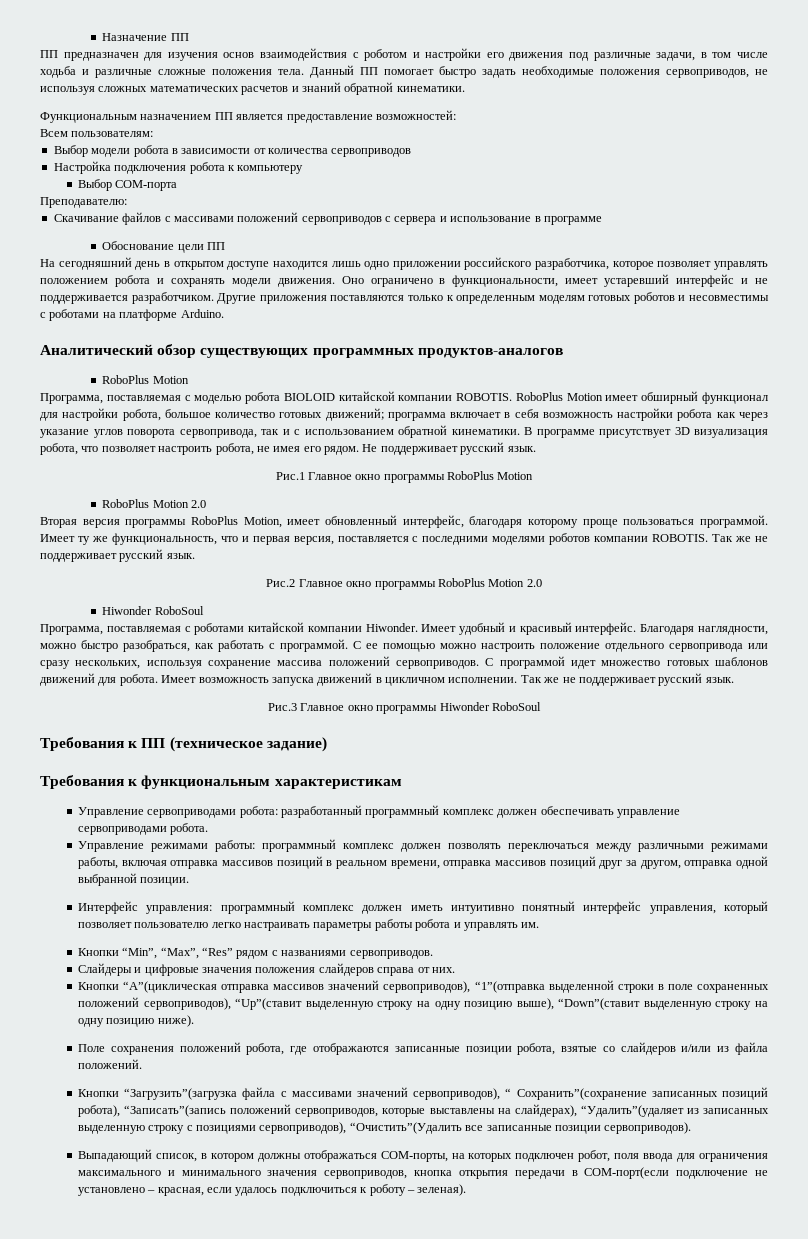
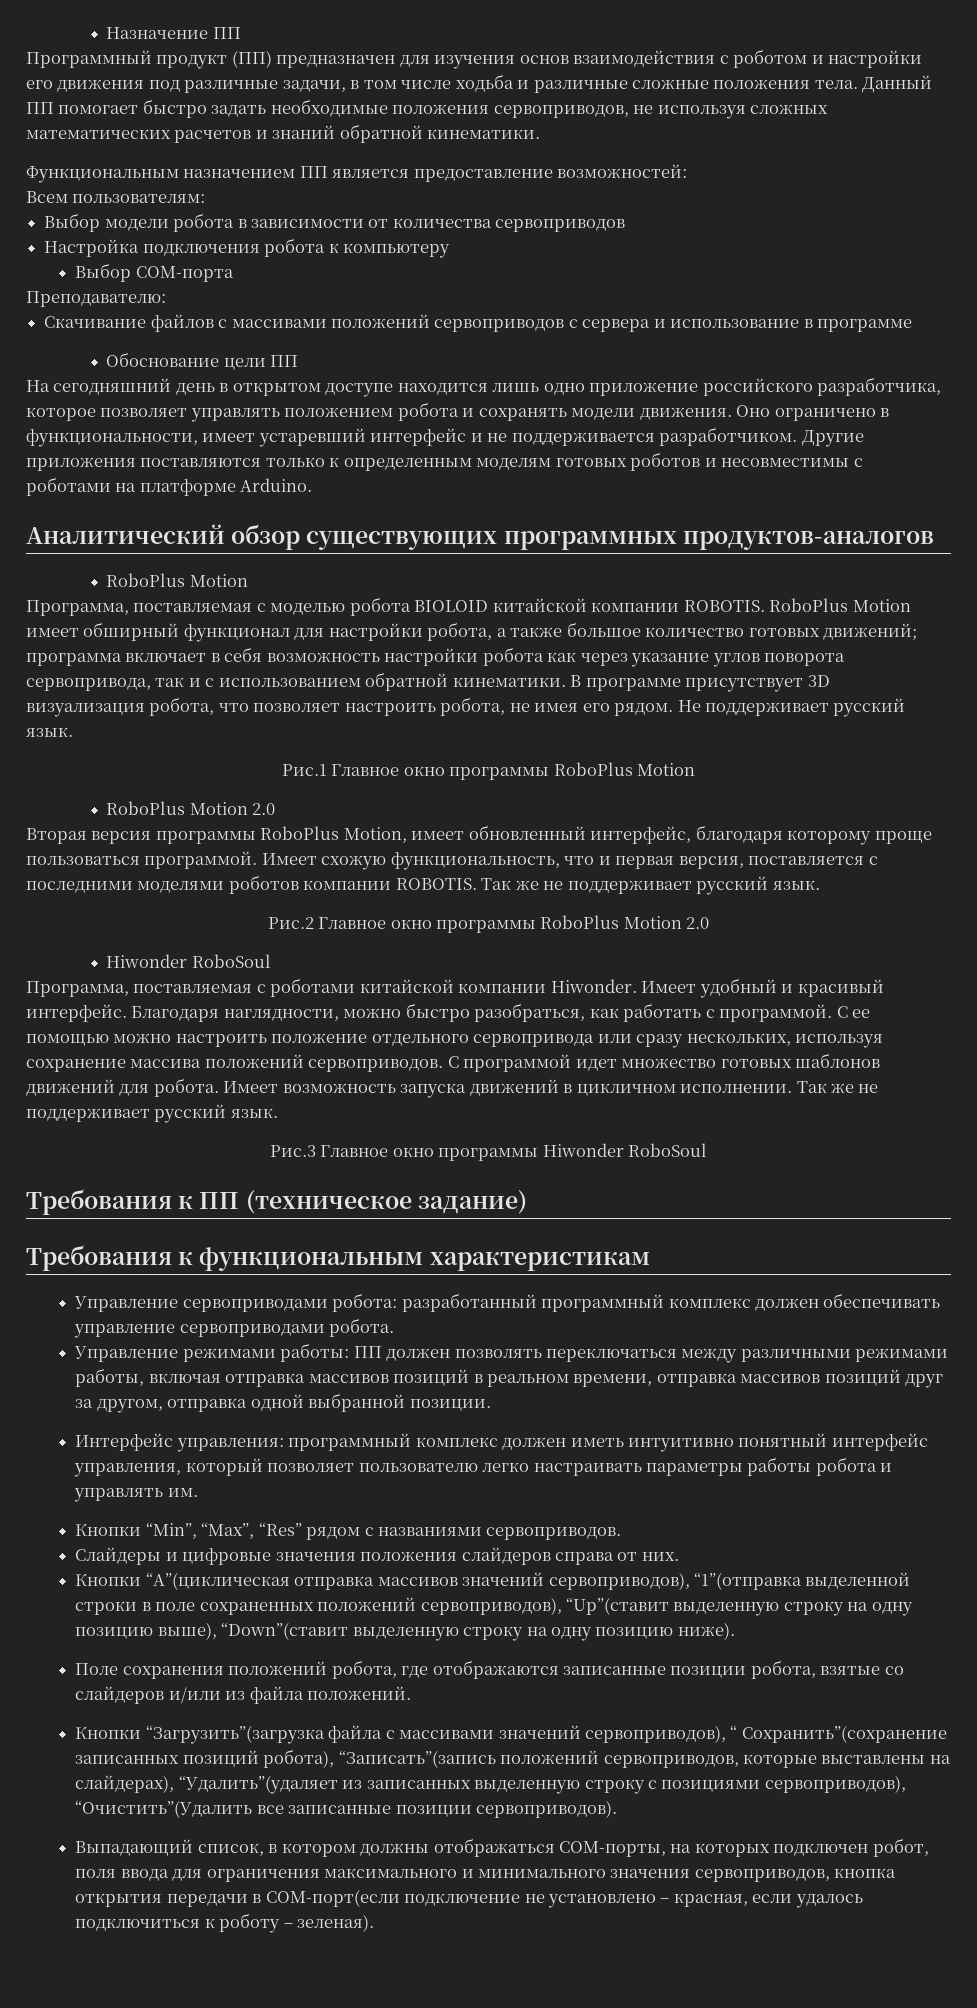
- ПП предназначен для изучения основ взаимодействия с роботом и настройки его движения под различные задачи, в том числе ходьба и различные сложные положения тела.
+ Программный продукт (ПП) предназначен для изучения основ взаимодействия с роботом и настройки его движения под различные задачи, в том числе ходьба и различные сложные положения тела.
- На сегодняшний день в открытом доступе находится лишь одно приложении российского разработчика, которое позволяет управлять положением робота и сохранять модели движения.
+ На сегодняшний день в открытом доступе находится лишь одно приложение российского разработчика, которое позволяет управлять положением робота и сохранять модели движения.
- RoboPlus Motion имеет обширный функционал для настройки робота, большое количество готовых движений; программа включает в себя возможность настройки робота как через указание углов поворота сервопривода, так и с использованием обратной кинематики.
+ RoboPlus Motion имеет обширный функционал для настройки робота, а также большое количество готовых движений; программа включает в себя возможность настройки робота как через указание углов поворота сервопривода, так и с использованием обратной кинематики.
- Имеет ту же функциональность, что и первая версия, поставляется с последними моделями роботов компании ROBOTIS.
+ Имеет схожую функциональность, что и первая версия, поставляется с последними моделями роботов компании ROBOTIS.
- Управление режимами работы: программный комплекс должен позволять переключаться между различными режимами работы, включая отправка массивов позиций в реальном времени, отправка массивов позиций друг за другом, отправка одной выбранной позиции.
+ Управление режимами работы: ПП должен позволять переключаться между различными режимами работы, включая отправка массивов позиций в реальном времени, отправка массивов позиций друг за другом, отправка одной выбранной позиции.

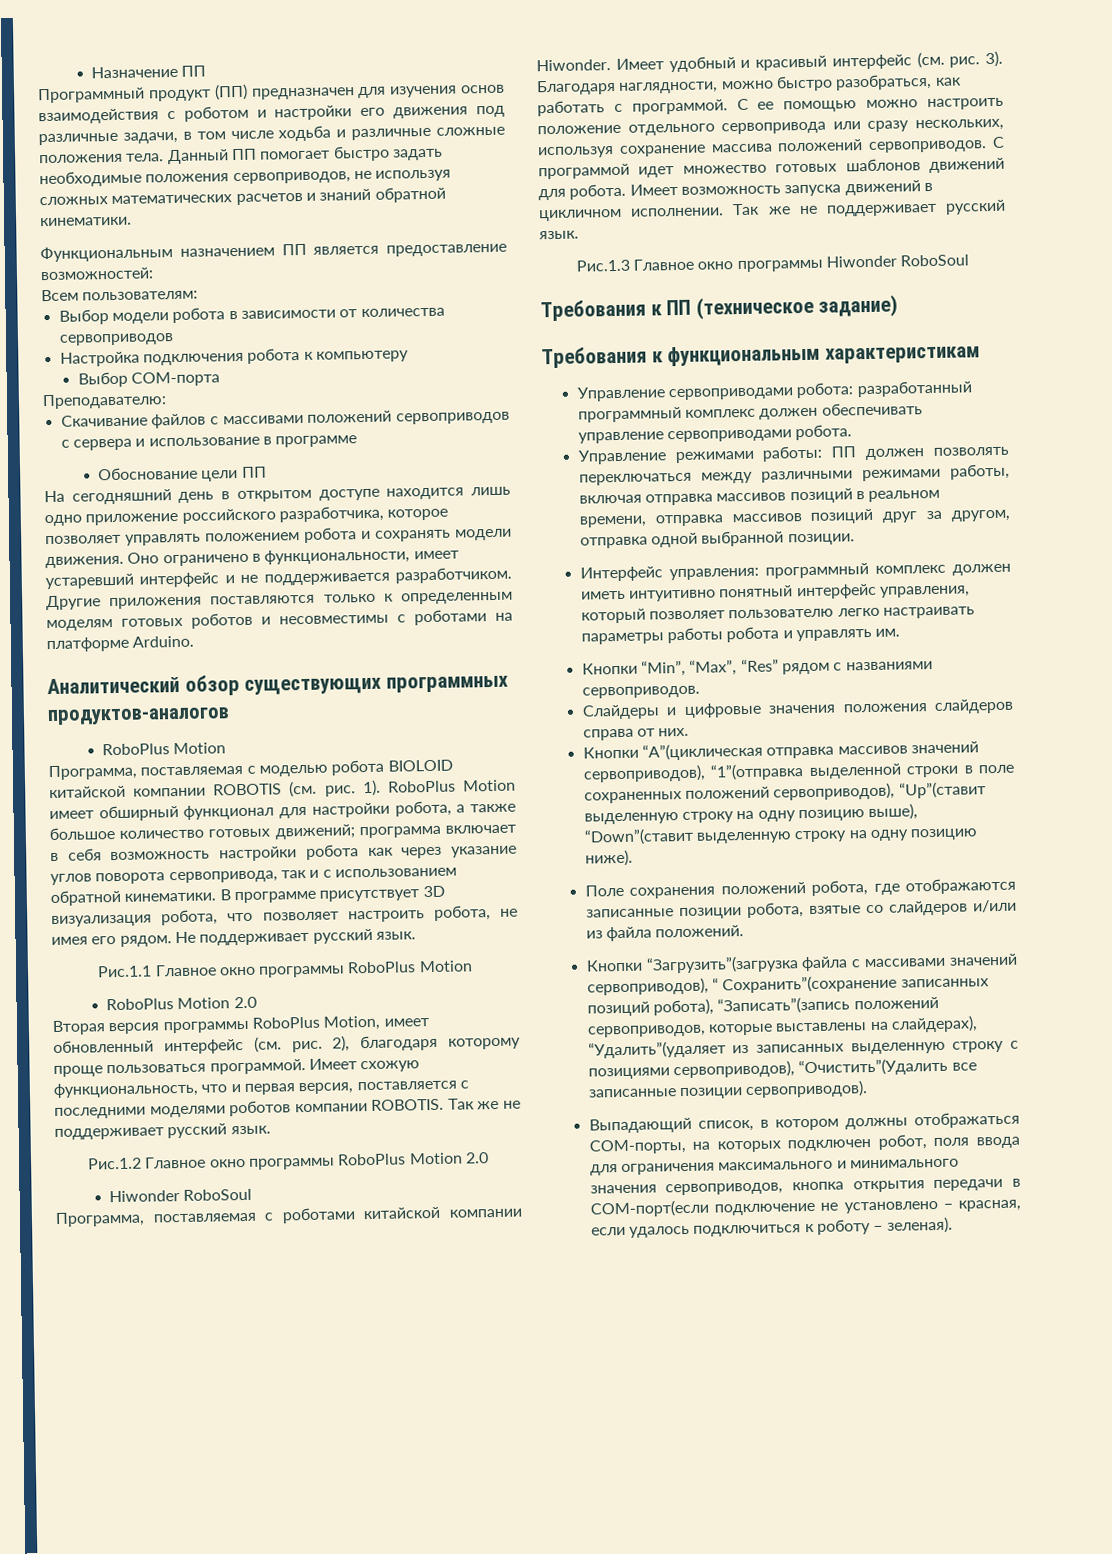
- Программа, поставляемая с моделью робота BIOLOID китайской компании ROBOTIS.
+ Программа, поставляемая с моделью робота BIOLOID китайской компании ROBOTIS (см. рис. 1).
- Рис.1 Главное окно программы RoboPlus Motion
+ Рис.1.1 Главное окно программы RoboPlus Motion
- Вторая версия программы RoboPlus Motion, имеет обновленный интерфейс, благодаря которому проще пользоваться программой.
+ Вторая версия программы RoboPlus Motion, имеет обновленный интерфейс (см. рис. 2), благодаря которому проще пользоваться программой.
- Рис.2 Главное окно программы RoboPlus Motion 2.0
+ Рис.1.2 Главное окно программы RoboPlus Motion 2.0
- Имеет удобный и красивый интерфейс.
+ Имеет удобный и красивый интерфейс (см. рис. 3).
- Рис.3 Главное окно программы Hiwonder RoboSoul
+ Рис.1.3 Главное окно программы Hiwonder RoboSoul

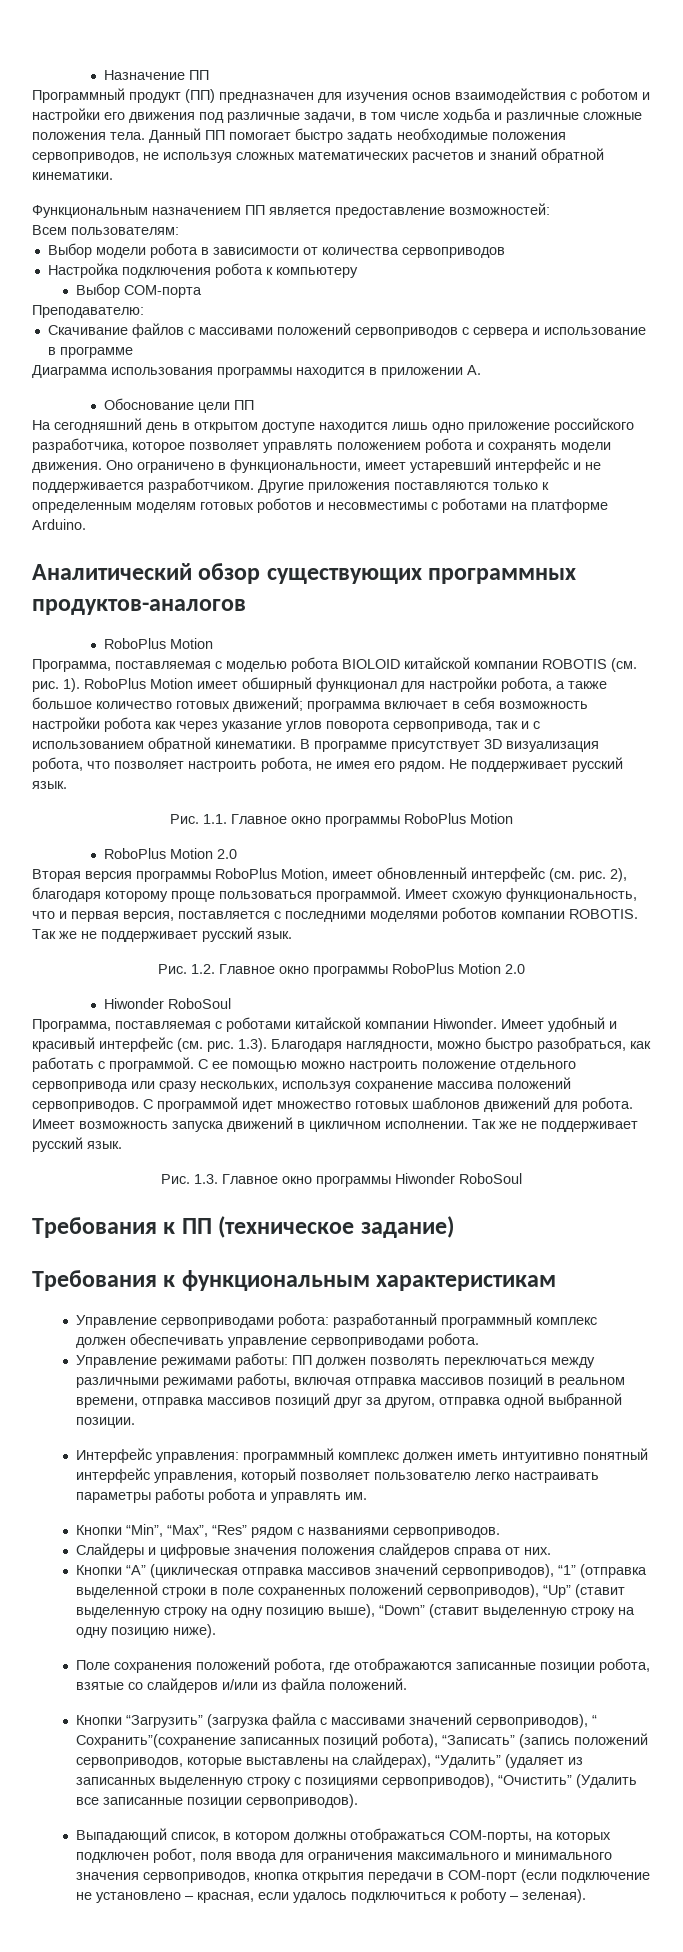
+ Диаграмма использования программы находится в приложении А.
- Рис.1.1 Главное окно программы RoboPlus Motion
+ Рис. 1.1. Главное окно программы RoboPlus Motion
- Рис.1.2 Главное окно программы RoboPlus Motion 2.0
+ Рис. 1.2. Главное окно программы RoboPlus Motion 2.0
- 3). Благодаря наглядности, можно быстро разобраться, как работать с программой.
+ 1.3). Благодаря наглядности, можно быстро разобраться, как работать с программой.
- Рис.1.3 Главное окно программы Hiwonder RoboSoul
+ Рис. 1.3. Главное окно программы Hiwonder RoboSoul
- Кнопки “A”(циклическая отправка массивов значений сервоприводов), “1”(отправка выделенной строки в поле сохраненных положений сервоприводов), “Up”(ставит выделенную строку на одну позицию выше), “Down”(ставит выделенную строку на одну позицию ниже).
+ Кнопки “A” (циклическая отправка массивов значений сервоприводов), “1” (отправка выделенной строки в поле сохраненных положений сервоприводов), “Up” (ставит выделенную строку на одну позицию выше), “Down” (ставит выделенную строку на одну позицию ниже).
- Кнопки “Загрузить”(загрузка файла с массивами значений сервоприводов), “ Сохранить”(сохранение записанных позиций робота), “Записать”(запись положений сервоприводов, которые выставлены на слайдерах), “Удалить”(удаляет из записанных выделенную строку с позициями сервоприводов), “Очистить”(Удалить все записанные позиции сервоприводов).
+ Кнопки “Загрузить” (загрузка файла с массивами значений сервоприводов), “ Сохранить”(сохранение записанных позиций робота), “Записать” (запись положений сервоприводов, которые выставлены на слайдерах), “Удалить” (удаляет из записанных выделенную строку с позициями сервоприводов), “Очистить” (Удалить все записанные позиции сервоприводов).
- Выпадающий список, в котором должны отображаться COM-порты, на которых подключен робот, поля ввода для ограничения максимального и минимального значения сервоприводов, кнопка открытия передачи в COM-порт(если подключение не установлено – красная, если удалось подключиться к роботу – зеленая).
+ Выпадающий список, в котором должны отображаться COM-порты, на которых подключен робот, поля ввода для ограничения максимального и минимального значения сервоприводов, кнопка открытия передачи в COM-порт (если подключение не установлено – красная, если удалось подключиться к роботу – зеленая).

